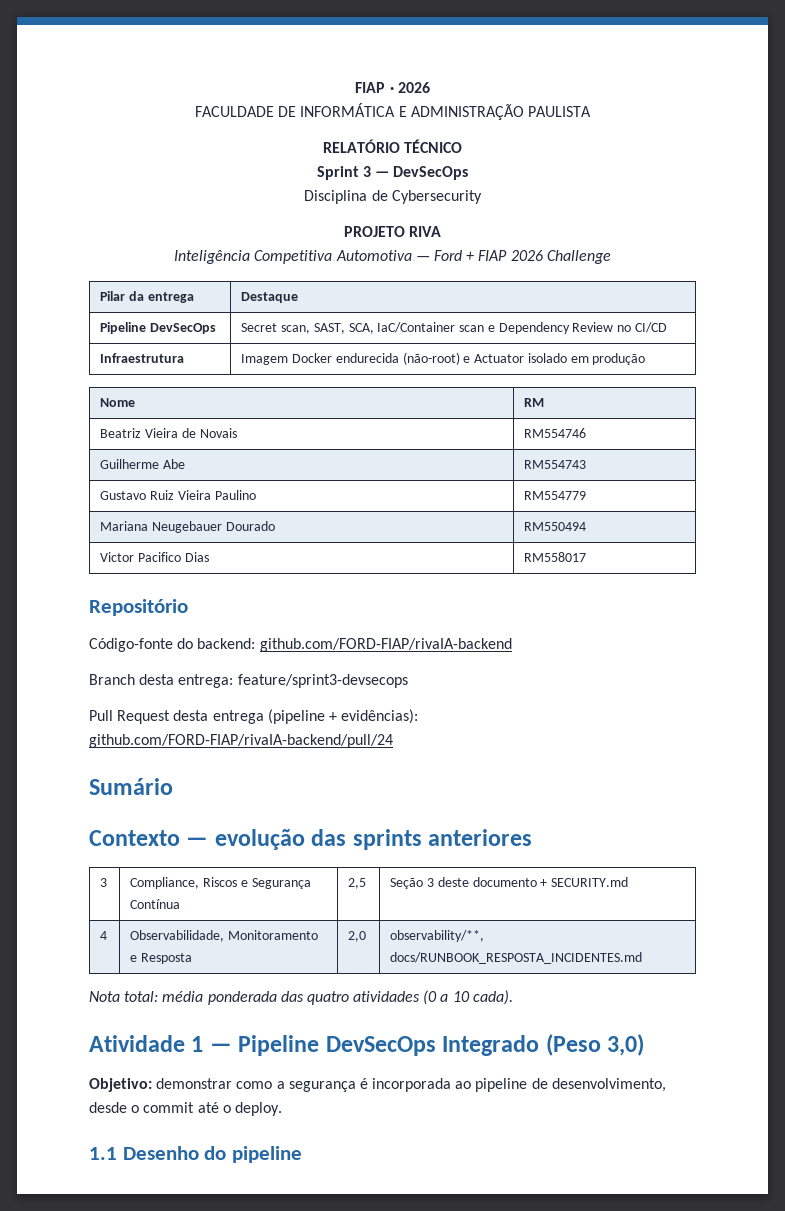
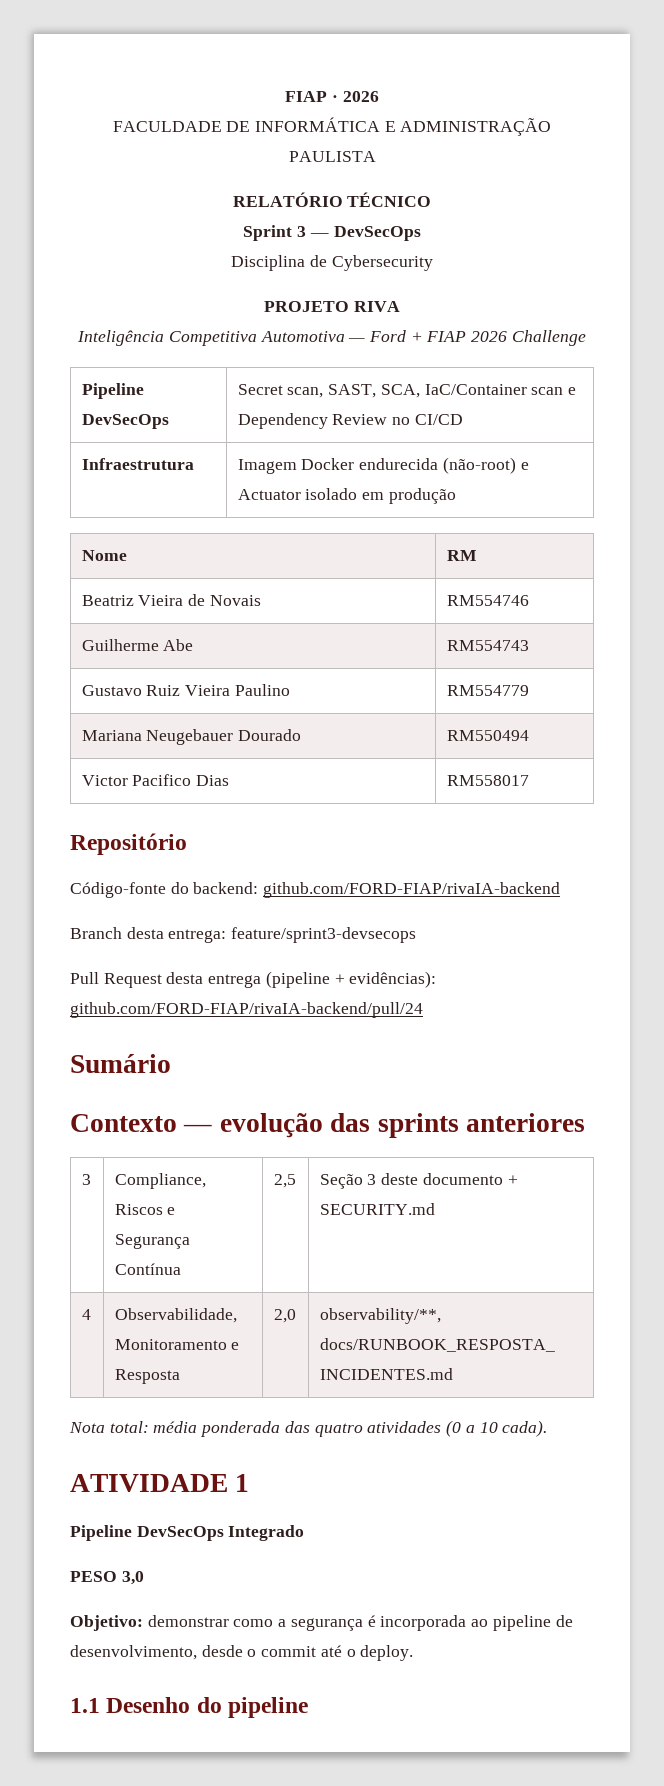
- Pilar da entrega | Destaque
- Atividade 1 — Pipeline DevSecOps Integrado (Peso 3,0)
+ ATIVIDADE 1
+ Pipeline DevSecOps Integrado
+ PESO 3,0

